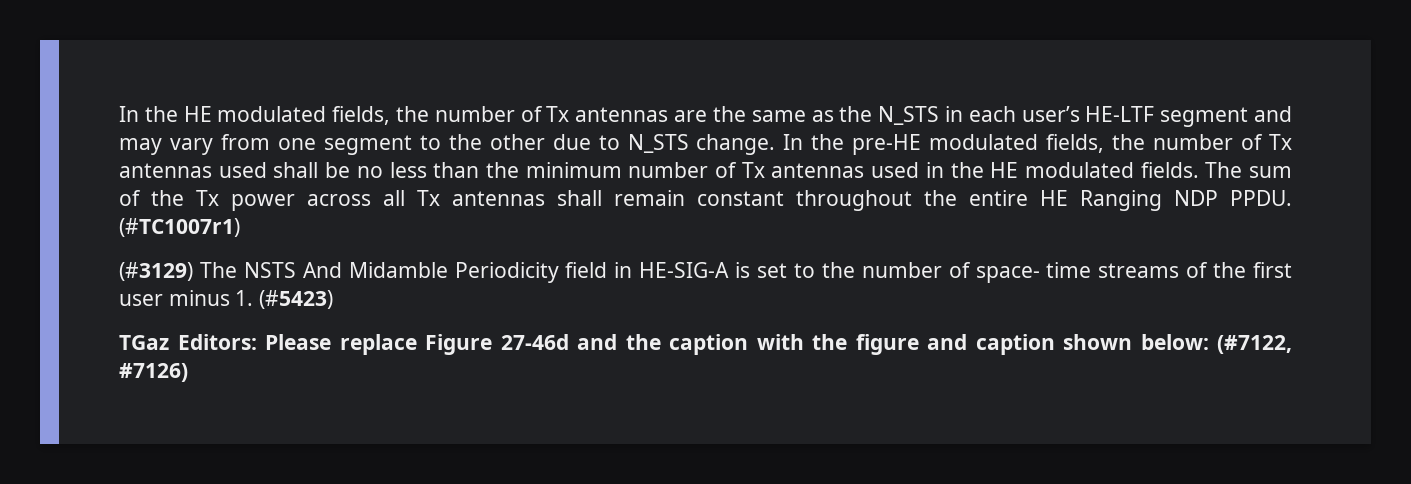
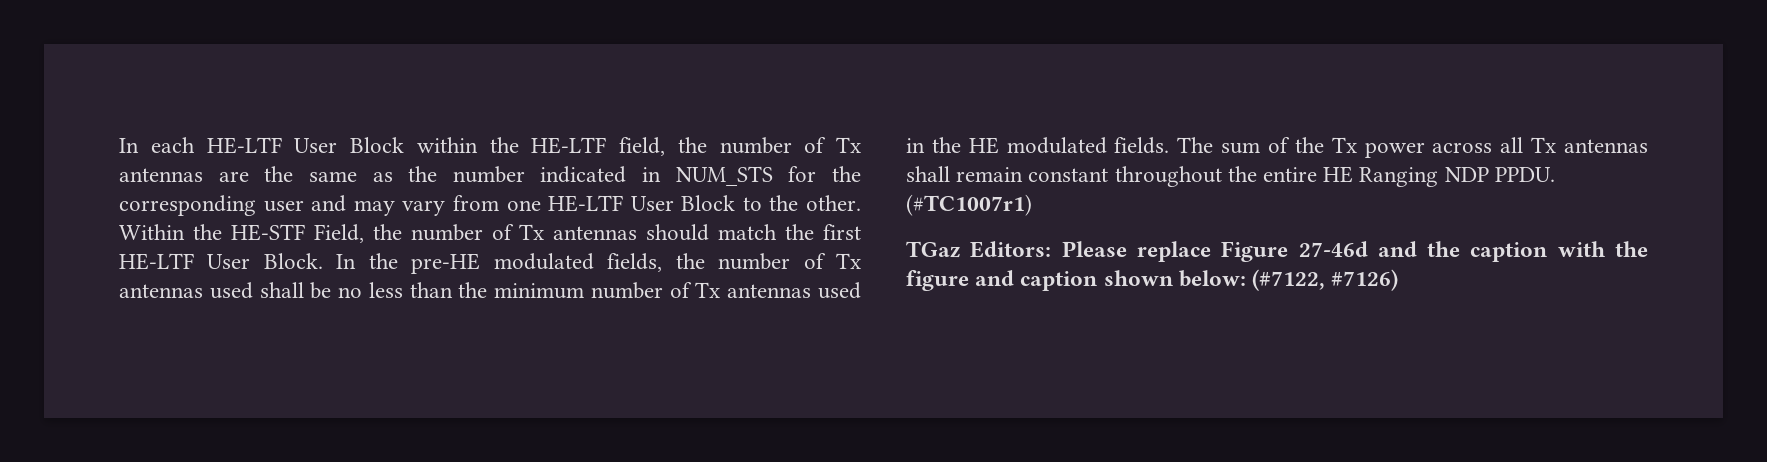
- In the HE modulated fields, the number of Tx antennas are the same as the N_STS in each user’s HE-LTF segment and may vary from one segment to the other due to N_STS change.
+ In each HE-LTF User Block within the HE-LTF field, the number of Tx antennas are the same as the number indicated in NUM_STS for the corresponding user and may vary from one HE-LTF User Block to the other. Within the HE-STF Field, the number of Tx antennas should match the first HE-LTF User Block.
- (#3129) The NSTS And Midamble Periodicity field in HE-SIG-A is set to the number of space- time streams of the first user minus 1. (#5423)

